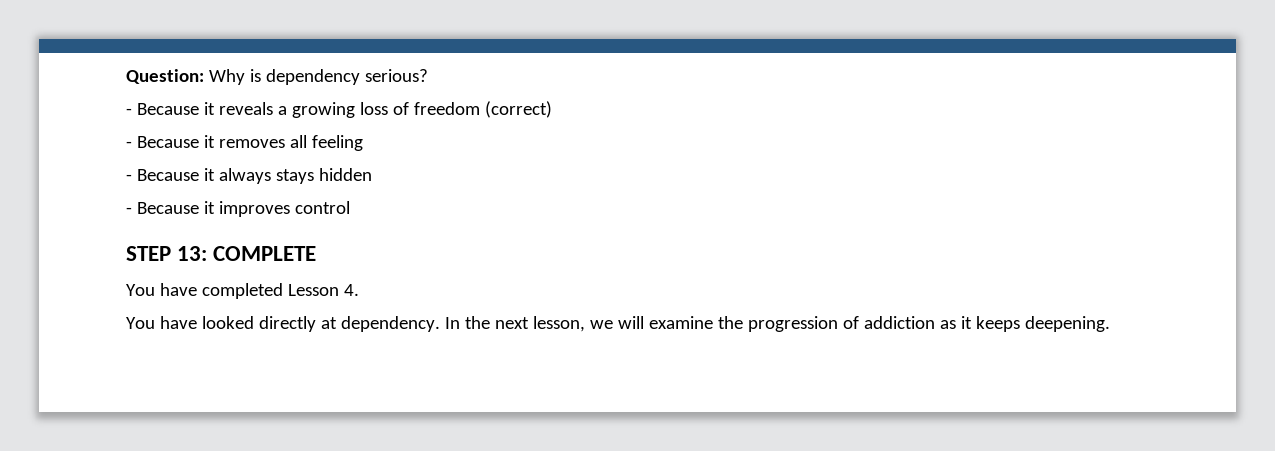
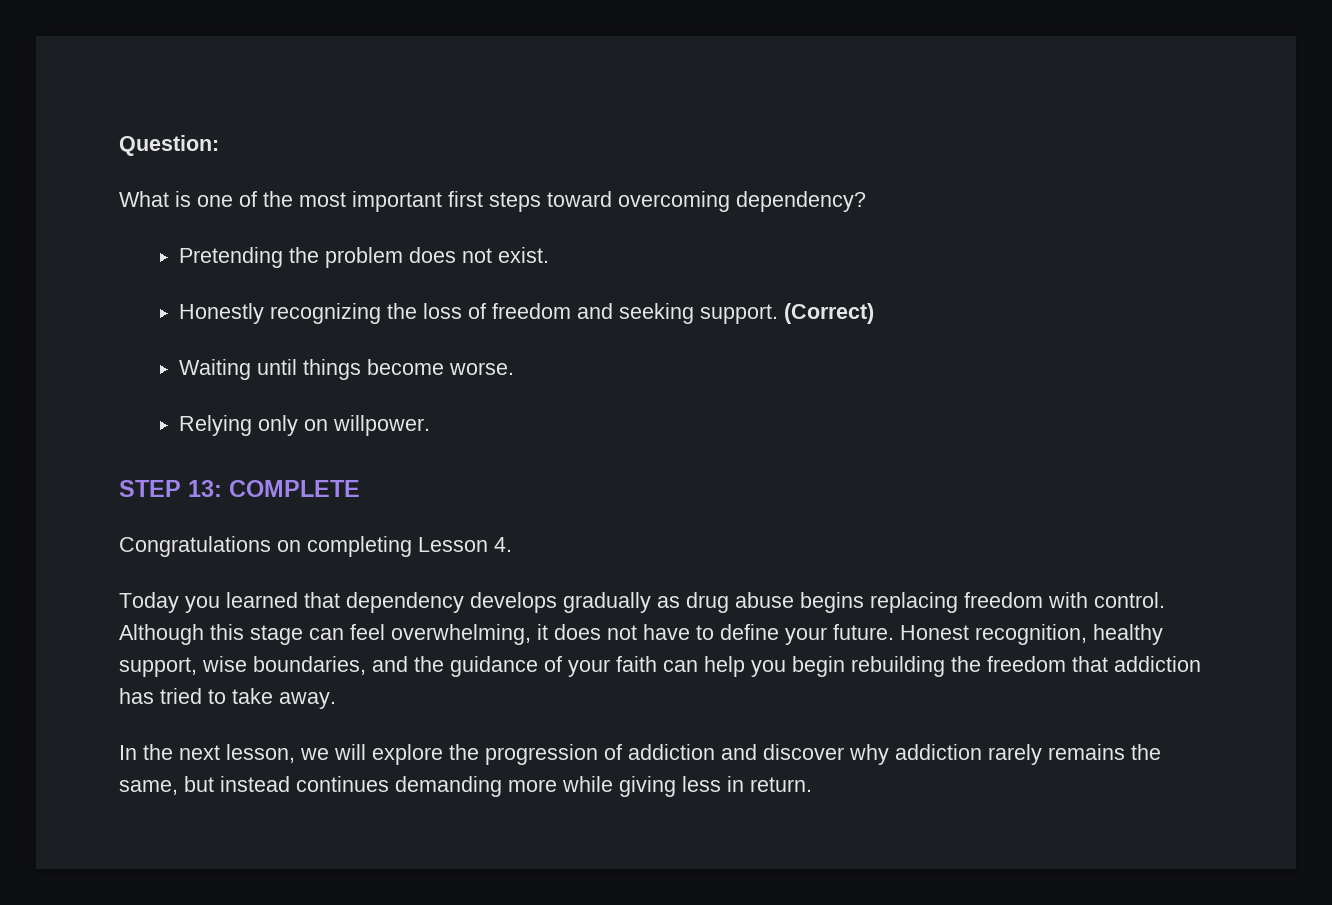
- Question: Why is dependency serious?
- - Because it reveals a growing loss of freedom (correct)
- - Because it removes all feeling
- - Because it always stays hidden
- - Because it improves control
+ Question:
+ What is one of the most important first steps toward overcoming dependency?
+ Pretending the problem does not exist.
+ Honestly recognizing the loss of freedom and seeking support. (Correct)
+ Waiting until things become worse.
+ Relying only on willpower.
- You have completed Lesson 4.
+ Congratulations on completing Lesson 4.
- You have looked directly at dependency. In the next lesson, we will examine the progression of addiction as it keeps deepening.
+ Today you learned that dependency develops gradually as drug abuse begins replacing freedom with control. Although this stage can feel overwhelming, it does not have to define your future. Honest recognition, healthy support, wise boundaries, and the guidance of your faith can help you begin rebuilding the freedom that addiction has tried to take away.
+ In the next lesson, we will explore the progression of addiction and discover why addiction rarely remains the same, but instead continues demanding more while giving less in return.

